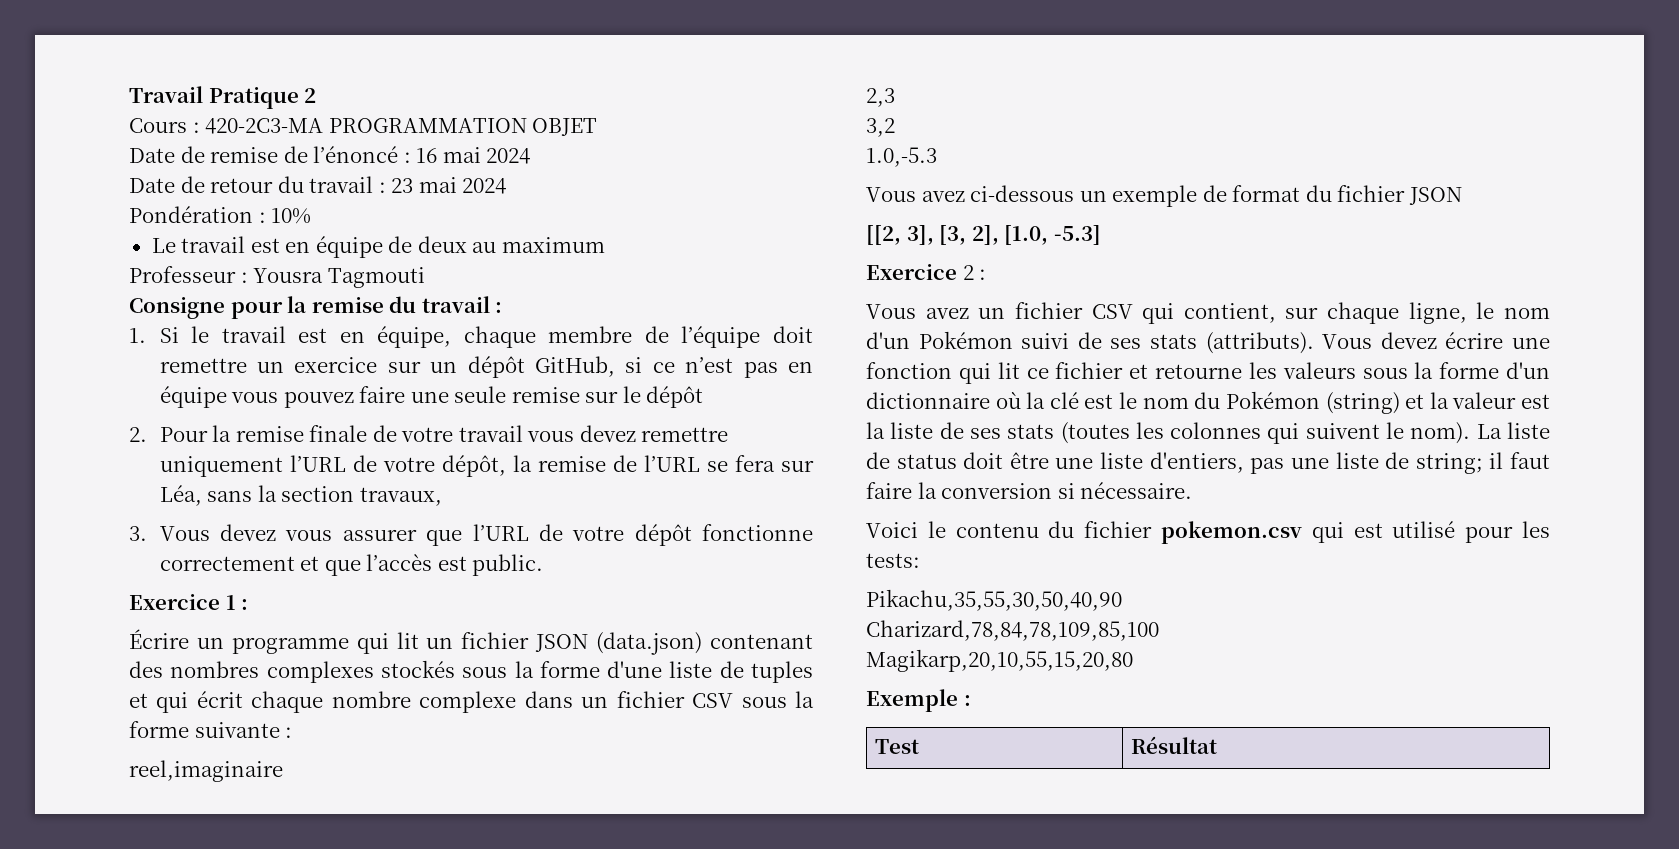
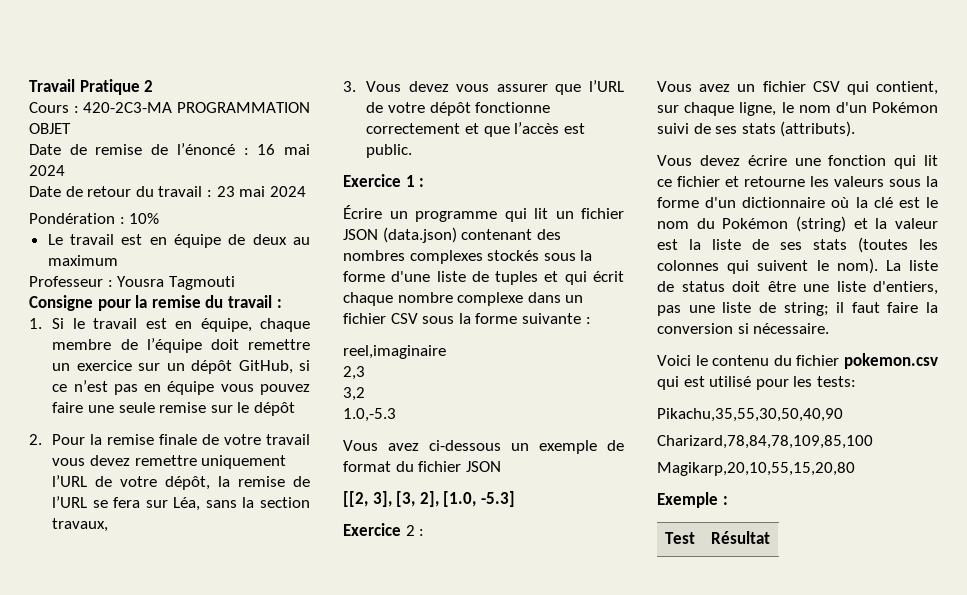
- Vous avez un fichier CSV qui contient, sur chaque ligne, le nom d'un Pokémon suivi de ses stats (attributs). Vous devez écrire une fonction qui lit ce fichier et retourne les valeurs sous la forme d'un dictionnaire où la clé est le nom du Pokémon (string) et la valeur est la liste de ses stats (toutes les colonnes qui suivent le nom).
+ Vous avez un fichier CSV qui contient, sur chaque ligne, le nom d'un Pokémon suivi de ses stats (attributs).
+ Vous devez écrire une fonction qui lit ce fichier et retourne les valeurs sous la forme d'un dictionnaire où la clé est le nom du Pokémon (string) et la valeur est la liste de ses stats (toutes les colonnes qui suivent le nom).

